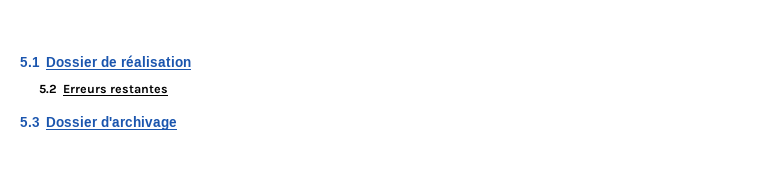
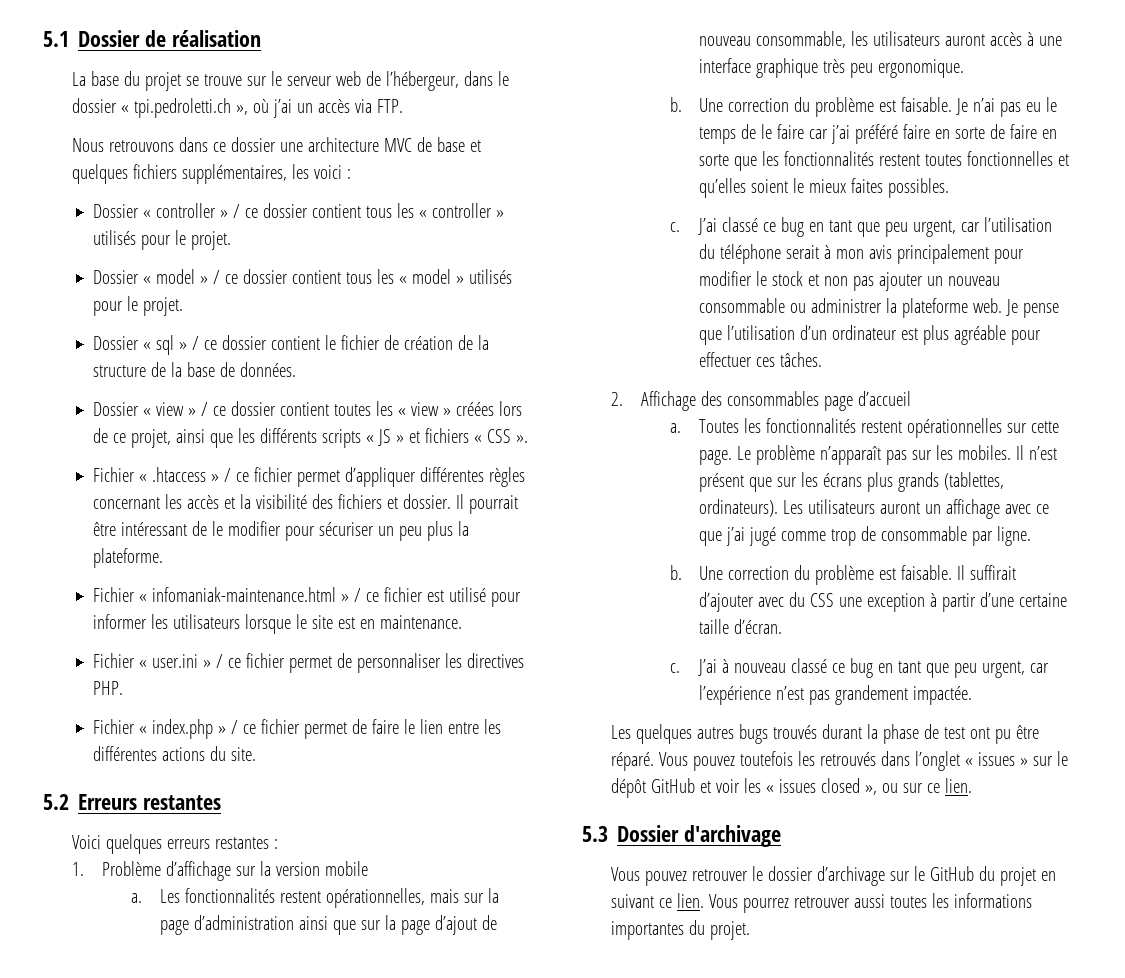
+ La base du projet se trouve sur le serveur web de l’hébergeur, dans le dossier « tpi.pedroletti.ch », où j’ai un accès via FTP.
+ Nous retrouvons dans ce dossier une architecture MVC de base et quelques fichiers supplémentaires, les voici :
+ Dossier « controller » / ce dossier contient tous les « controller » utilisés pour le projet.
+ Dossier « model » / ce dossier contient tous les « model » utilisés pour le projet.
+ Dossier « sql » / ce dossier contient le fichier de création de la structure de la base de données.
+ Dossier « view » / ce dossier contient toutes les « view » créées lors de ce projet, ainsi que les différents scripts « JS » et fichiers « CSS ».
+ Fichier « .htaccess » / ce fichier permet d’appliquer différentes règles concernant les accès et la visibilité des fichiers et dossier. Il pourrait être intéressant de le modifier pour sécuriser un peu plus la plateforme.
+ Fichier « infomaniak-maintenance.html » / ce fichier est utilisé pour informer les utilisateurs lorsque le site est en maintenance.
+ Fichier « user.ini » / ce fichier permet de personnaliser les directives PHP.
+ Fichier « index.php » / ce fichier permet de faire le lien entre les différentes actions du site.
  5.2 Erreurs restantes
+ Voici quelques erreurs restantes :
+ 1. Problème d’affichage sur la version mobile
+ a. Les fonctionnalités restent opérationnelles, mais sur la page d’administration ainsi que sur la page d’ajout de nouveau consommable, les utilisateurs auront accès à une interface graphique très peu ergonomique.
+ b. Une correction du problème est faisable. Je n’ai pas eu le temps de le faire car j’ai préféré faire en sorte de faire en sorte que les fonctionnalités restent toutes fonctionnelles et qu’elles soient le mieux faites possibles.
+ c. J’ai classé ce bug en tant que peu urgent, car l’utilisation du téléphone serait à mon avis principalement pour modifier le stock et non pas ajouter un nouveau consommable ou administrer la plateforme web. Je pense que l’utilisation d’un ordinateur est plus agréable pour effectuer ces tâches.
+ 2. Affichage des consommables page d’accueil
+ a. Toutes les fonctionnalités restent opérationnelles sur cette page. Le problème n’apparaît pas sur les mobiles. Il n’est présent que sur les écrans plus grands (tablettes, ordinateurs). Les utilisateurs auront un affichage avec ce que j’ai jugé comme trop de consommable par ligne.
+ b. Une correction du problème est faisable. Il suffirait d’ajouter avec du CSS une exception à partir d’une certaine taille d’écran.
+ c. J’ai à nouveau classé ce bug en tant que peu urgent, car l’expérience n’est pas grandement impactée.
+ Les quelques autres bugs trouvés durant la phase de test ont pu être réparé. Vous pouvez toutefois les retrouvés dans l’onglet « issues » sur le dépôt GitHub et voir les « issues closed », ou sur ce lien.
  5.3 Dossier d'archivage
+ Vous pouvez retrouver le dossier d’archivage sur le GitHub du projet en suivant ce lien. Vous pourrez retrouver aussi toutes les informations importantes du projet.

